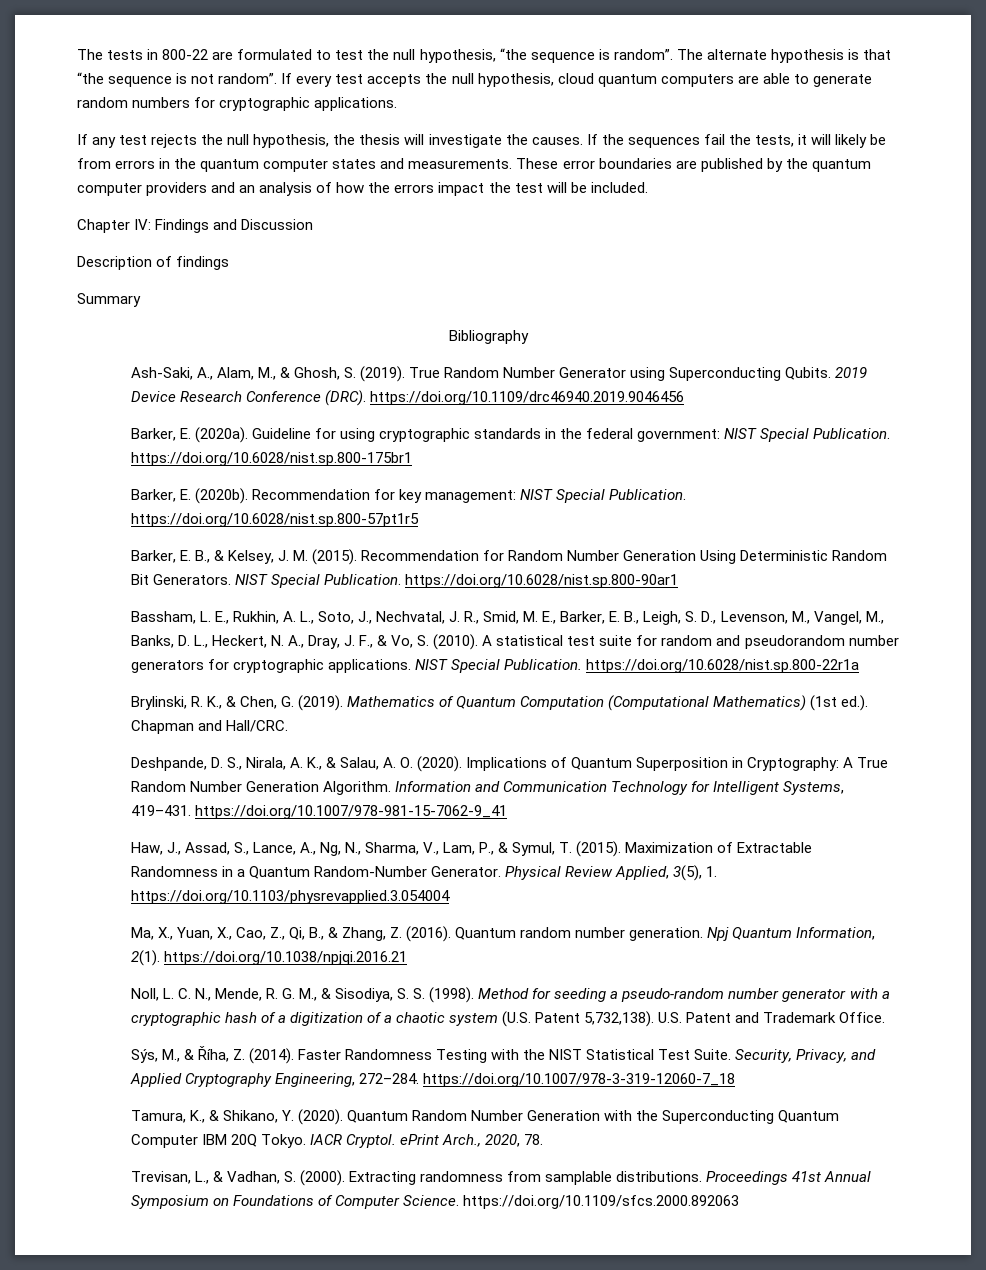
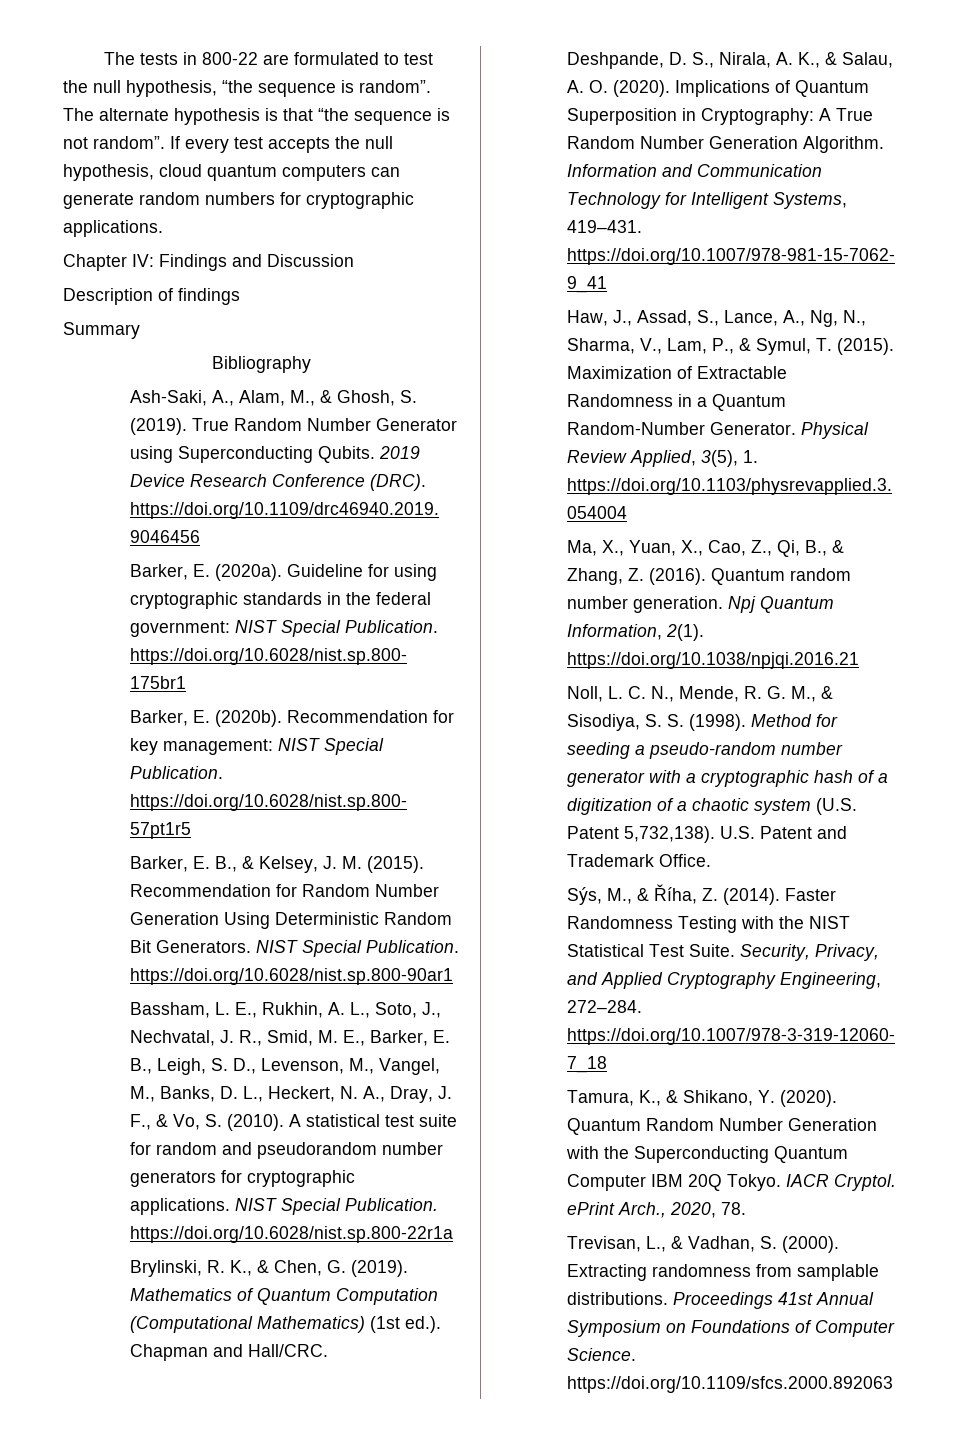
- If every test accepts the null hypothesis, cloud quantum computers are able to generate random numbers for cryptographic applications.
+ If every test accepts the null hypothesis, cloud quantum computers can generate random numbers for cryptographic applications.
- If any test rejects the null hypothesis, the thesis will investigate the causes. If the sequences fail the tests, it will likely be from errors in the quantum computer states and measurements. These error boundaries are published by the quantum computer providers and an analysis of how the errors impact the test will be included.

